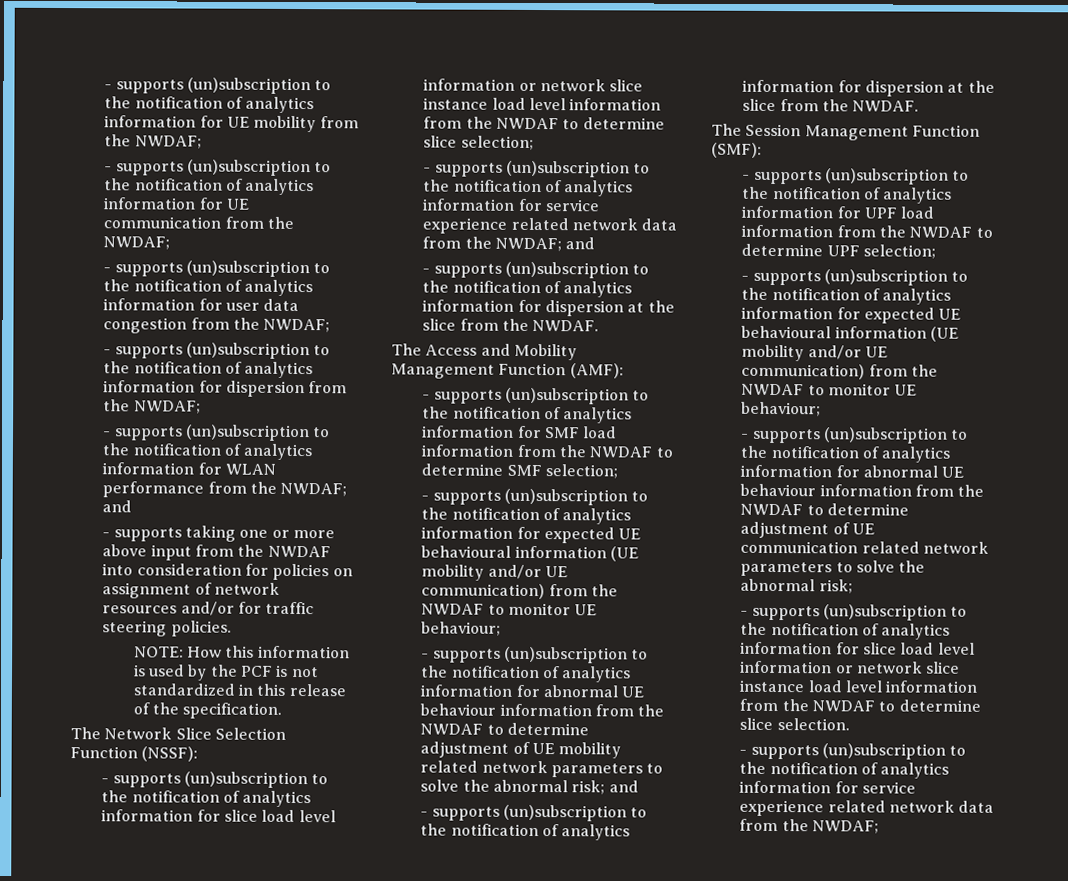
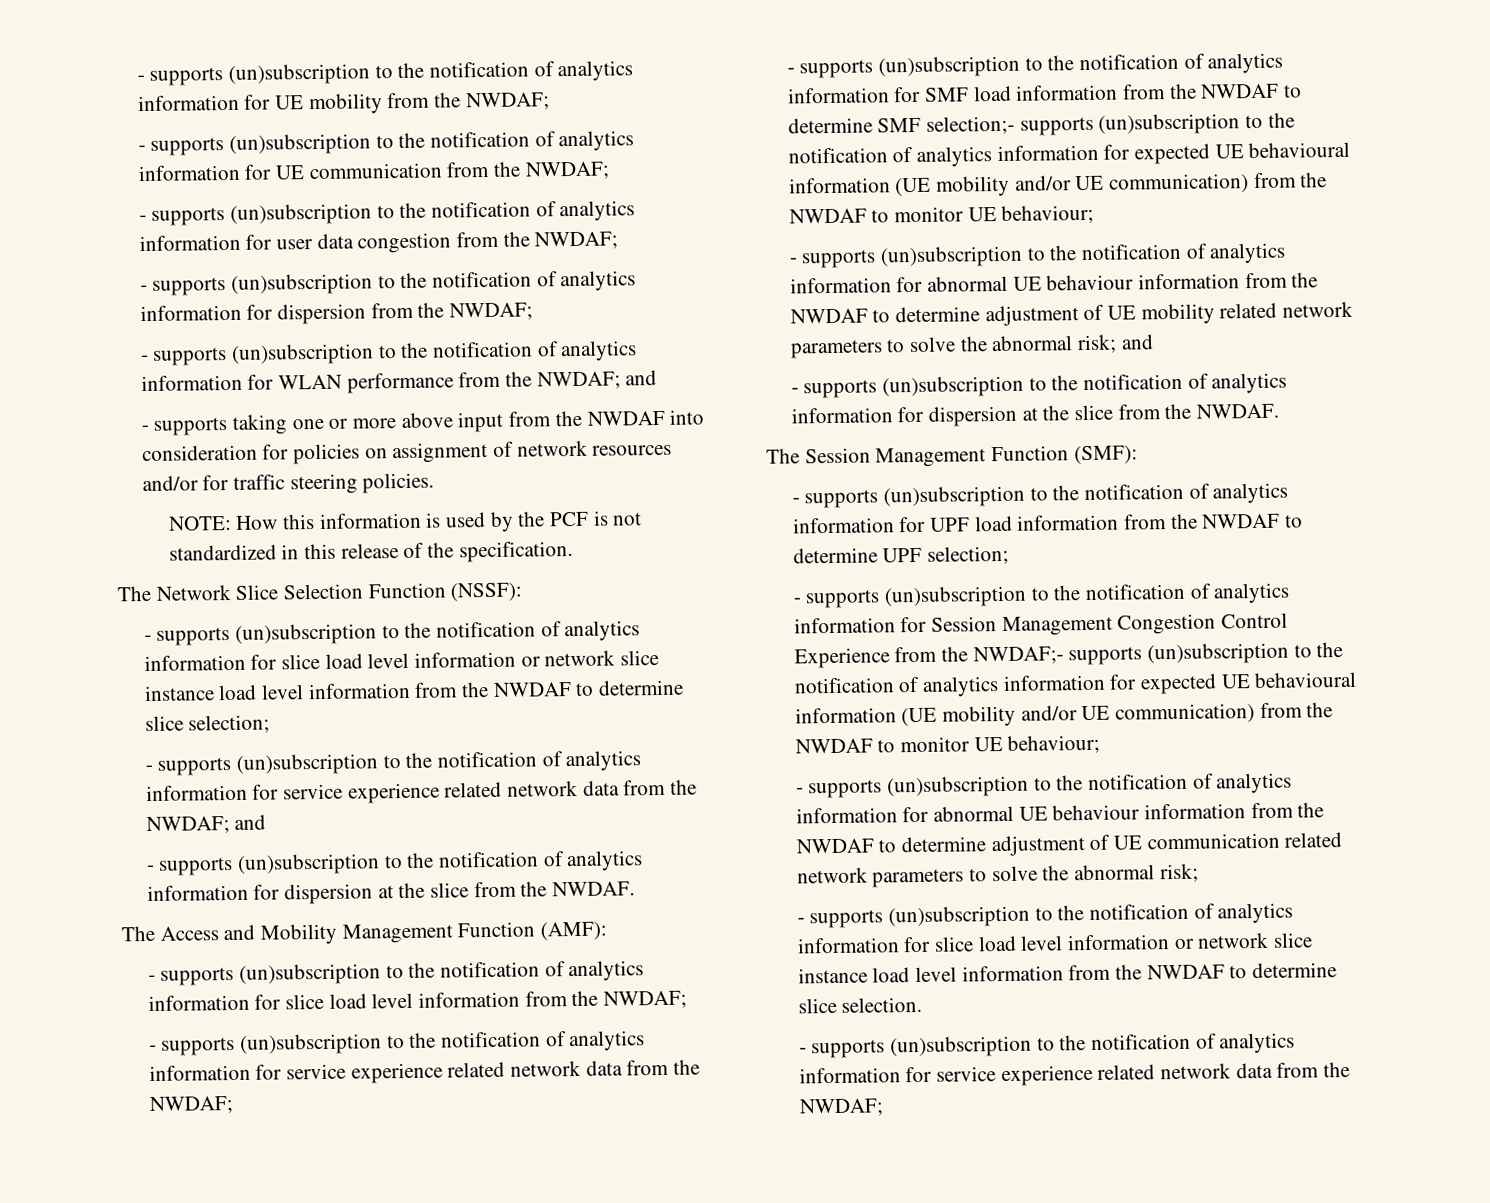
+ - supports (un)subscription to the notification of analytics information for slice load level information from the NWDAF;
+ - supports (un)subscription to the notification of analytics information for service experience related network data from the NWDAF;
- - supports (un)subscription to the notification of analytics information for SMF load information from the NWDAF to determine SMF selection;
- - supports (un)subscription to the notification of analytics information for expected UE behavioural information (UE mobility and/or UE communication) from the NWDAF to monitor UE behaviour;
+ - supports (un)subscription to the notification of analytics information for SMF load information from the NWDAF to determine SMF selection;- supports (un)subscription to the notification of analytics information for expected UE behavioural information (UE mobility and/or UE communication) from the NWDAF to monitor UE behaviour;
  - supports (un)subscription to the notification of analytics information for UPF load information from the NWDAF to determine UPF selection;
- - supports (un)subscription to the notification of analytics information for expected UE behavioural information (UE mobility and/or UE communication) from the NWDAF to monitor UE behaviour;
+ - supports (un)subscription to the notification of analytics information for Session Management Congestion Control Experience from the NWDAF;- supports (un)subscription to the notification of analytics information for expected UE behavioural information (UE mobility and/or UE communication) from the NWDAF to monitor UE behaviour;

